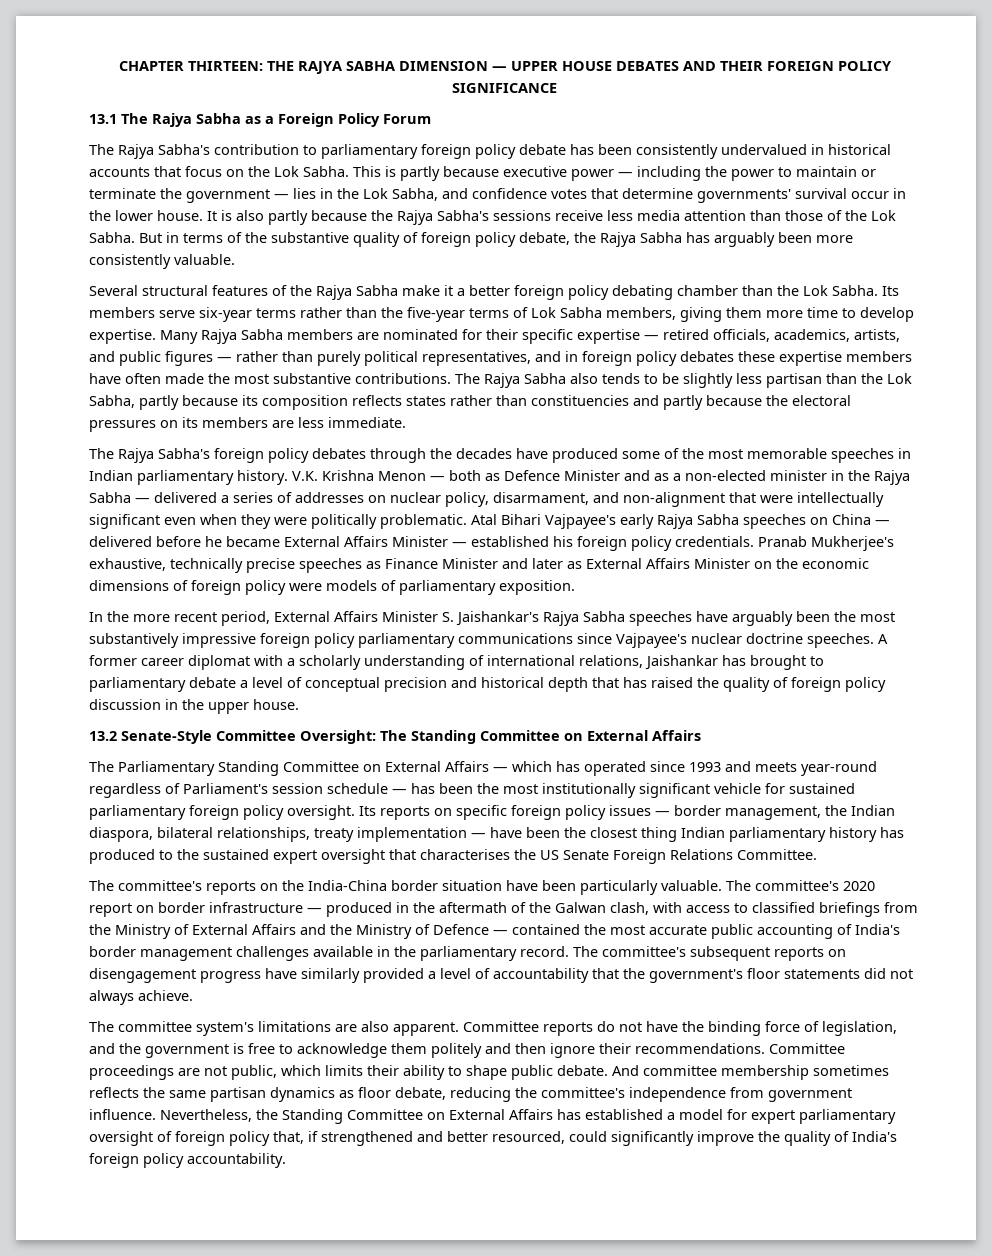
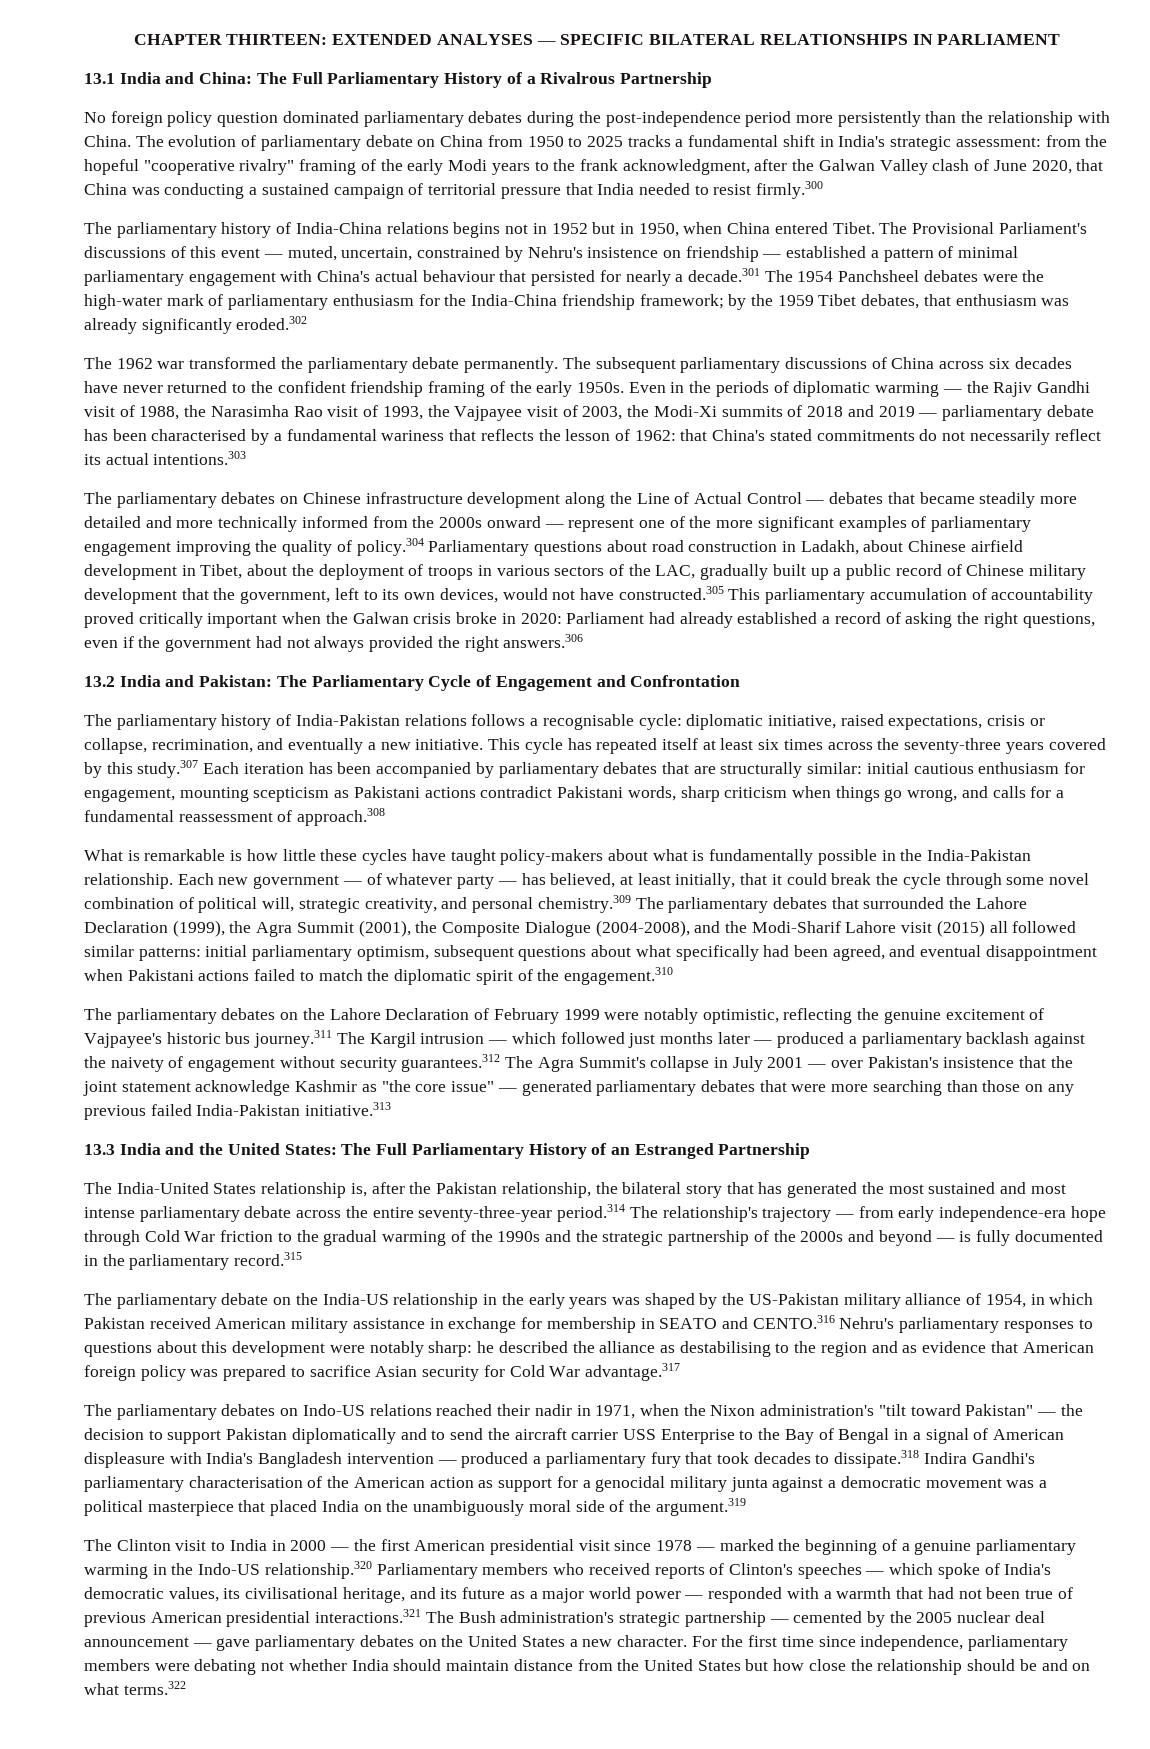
- CHAPTER THIRTEEN: THE RAJYA SABHA DIMENSION — UPPER HOUSE DEBATES AND THEIR FOREIGN POLICY SIGNIFICANCE
- 13.1 The Rajya Sabha as a Foreign Policy Forum
- The Rajya Sabha's contribution to parliamentary foreign policy debate has been consistently undervalued in historical accounts that focus on the Lok Sabha. This is partly because executive power — including the power to maintain or terminate the government — lies in the Lok Sabha, and confidence votes that determine governments' survival occur in the lower house. It is also partly because the Rajya Sabha's sessions receive less media attention than those of the Lok Sabha. But in terms of the substantive quality of foreign policy debate, the Rajya Sabha has arguably been more consistently valuable.
- Several structural features of the Rajya Sabha make it a better foreign policy debating chamber than the Lok Sabha. Its members serve six-year terms rather than the five-year terms of Lok Sabha members, giving them more time to develop expertise. Many Rajya Sabha members are nominated for their specific expertise — retired officials, academics, artists, and public figures — rather than purely political representatives, and in foreign policy debates these expertise members have often made the most substantive contributions. The Rajya Sabha also tends to be slightly less partisan than the Lok Sabha, partly because its composition reflects states rather than constituencies and partly because the electoral pressures on its members are less immediate.
- The Rajya Sabha's foreign policy debates through the decades have produced some of the most memorable speeches in Indian parliamentary history. V.K. Krishna Menon — both as Defence Minister and as a non-elected minister in the Rajya Sabha — delivered a series of addresses on nuclear policy, disarmament, and non-alignment that were intellectually significant even when they were politically problematic. Atal Bihari Vajpayee's early Rajya Sabha speeches on China — delivered before he became External Affairs Minister — established his foreign policy credentials. Pranab Mukherjee's exhaustive, technically precise speeches as Finance Minister and later as External Affairs Minister on the economic dimensions of foreign policy were models of parliamentary exposition.
- In the more recent period, External Affairs Minister S. Jaishankar's Rajya Sabha speeches have arguably been the most substantively impressive foreign policy parliamentary communications since Vajpayee's nuclear doctrine speeches. A former career diplomat with a scholarly understanding of international relations, Jaishankar has brought to parliamentary debate a level of conceptual precision and historical depth that has raised the quality of foreign policy discussion in the upper house.
- 13.2 Senate-Style Committee Oversight: The Standing Committee on External Affairs
- The Parliamentary Standing Committee on External Affairs — which has operated since 1993 and meets year-round regardless of Parliament's session schedule — has been the most institutionally significant vehicle for sustained parliamentary foreign policy oversight. Its reports on specific foreign policy issues — border management, the Indian diaspora, bilateral relationships, treaty implementation — have been the closest thing Indian parliamentary history has produced to the sustained expert oversight that characterises the US Senate Foreign Relations Committee.
- The committee's reports on the India-China border situation have been particularly valuable. The committee's 2020 report on border infrastructure — produced in the aftermath of the Galwan clash, with access to classified briefings from the Ministry of External Affairs and the Ministry of Defence — contained the most accurate public accounting of India's border management challenges available in the parliamentary record. The committee's subsequent reports on disengagement progress have similarly provided a level of accountability that the government's floor statements did not always achieve.
- The committee system's limitations are also apparent. Committee reports do not have the binding force of legislation, and the government is free to acknowledge them politely and then ignore their recommendations. Committee proceedings are not public, which limits their ability to shape public debate. And committee membership sometimes reflects the same partisan dynamics as floor debate, reducing the committee's independence from government influence. Nevertheless, the Standing Committee on External Affairs has established a model for expert parliamentary oversight of foreign policy that, if strengthened and better resourced, could significantly improve the quality of India's foreign policy accountability.
+ CHAPTER THIRTEEN: EXTENDED ANALYSES — SPECIFIC BILATERAL RELATIONSHIPS IN PARLIAMENT
+ 13.1 India and China: The Full Parliamentary History of a Rivalrous Partnership
+ No foreign policy question dominated parliamentary debates during the post-independence period more persistently than the relationship with China. The evolution of parliamentary debate on China from 1950 to 2025 tracks a fundamental shift in India's strategic assessment: from the hopeful "cooperative rivalry" framing of the early Modi years to the frank acknowledgment, after the Galwan Valley clash of June 2020, that China was conducting a sustained campaign of territorial pressure that India needed to resist firmly.300
+ The parliamentary history of India-China relations begins not in 1952 but in 1950, when China entered Tibet. The Provisional Parliament's discussions of this event — muted, uncertain, constrained by Nehru's insistence on friendship — established a pattern of minimal parliamentary engagement with China's actual behaviour that persisted for nearly a decade.301 The 1954 Panchsheel debates were the high-water mark of parliamentary enthusiasm for the India-China friendship framework; by the 1959 Tibet debates, that enthusiasm was already significantly eroded.302
+ The 1962 war transformed the parliamentary debate permanently. The subsequent parliamentary discussions of China across six decades have never returned to the confident friendship framing of the early 1950s. Even in the periods of diplomatic warming — the Rajiv Gandhi visit of 1988, the Narasimha Rao visit of 1993, the Vajpayee visit of 2003, the Modi-Xi summits of 2018 and 2019 — parliamentary debate has been characterised by a fundamental wariness that reflects the lesson of 1962: that China's stated commitments do not necessarily reflect its actual intentions.303
+ The parliamentary debates on Chinese infrastructure development along the Line of Actual Control — debates that became steadily more detailed and more technically informed from the 2000s onward — represent one of the more significant examples of parliamentary engagement improving the quality of policy.304 Parliamentary questions about road construction in Ladakh, about Chinese airfield development in Tibet, about the deployment of troops in various sectors of the LAC, gradually built up a public record of Chinese military development that the government, left to its own devices, would not have constructed.305 This parliamentary accumulation of accountability proved critically important when the Galwan crisis broke in 2020: Parliament had already established a record of asking the right questions, even if the government had not always provided the right answers.306
+ 13.2 India and Pakistan: The Parliamentary Cycle of Engagement and Confrontation
+ The parliamentary history of India-Pakistan relations follows a recognisable cycle: diplomatic initiative, raised expectations, crisis or collapse, recrimination, and eventually a new initiative. This cycle has repeated itself at least six times across the seventy-three years covered by this study.307 Each iteration has been accompanied by parliamentary debates that are structurally similar: initial cautious enthusiasm for engagement, mounting scepticism as Pakistani actions contradict Pakistani words, sharp criticism when things go wrong, and calls for a fundamental reassessment of approach.308
+ What is remarkable is how little these cycles have taught policy-makers about what is fundamentally possible in the India-Pakistan relationship. Each new government — of whatever party — has believed, at least initially, that it could break the cycle through some novel combination of political will, strategic creativity, and personal chemistry.309 The parliamentary debates that surrounded the Lahore Declaration (1999), the Agra Summit (2001), the Composite Dialogue (2004-2008), and the Modi-Sharif Lahore visit (2015) all followed similar patterns: initial parliamentary optimism, subsequent questions about what specifically had been agreed, and eventual disappointment when Pakistani actions failed to match the diplomatic spirit of the engagement.310
+ The parliamentary debates on the Lahore Declaration of February 1999 were notably optimistic, reflecting the genuine excitement of Vajpayee's historic bus journey.311 The Kargil intrusion — which followed just months later — produced a parliamentary backlash against the naivety of engagement without security guarantees.312 The Agra Summit's collapse in July 2001 — over Pakistan's insistence that the joint statement acknowledge Kashmir as "the core issue" — generated parliamentary debates that were more searching than those on any previous failed India-Pakistan initiative.313
+ 13.3 India and the United States: The Full Parliamentary History of an Estranged Partnership
+ The India-United States relationship is, after the Pakistan relationship, the bilateral story that has generated the most sustained and most intense parliamentary debate across the entire seventy-three-year period.314 The relationship's trajectory — from early independence-era hope through Cold War friction to the gradual warming of the 1990s and the strategic partnership of the 2000s and beyond — is fully documented in the parliamentary record.315
+ The parliamentary debate on the India-US relationship in the early years was shaped by the US-Pakistan military alliance of 1954, in which Pakistan received American military assistance in exchange for membership in SEATO and CENTO.316 Nehru's parliamentary responses to questions about this development were notably sharp: he described the alliance as destabilising to the region and as evidence that American foreign policy was prepared to sacrifice Asian security for Cold War advantage.317
+ The parliamentary debates on Indo-US relations reached their nadir in 1971, when the Nixon administration's "tilt toward Pakistan" — the decision to support Pakistan diplomatically and to send the aircraft carrier USS Enterprise to the Bay of Bengal in a signal of American displeasure with India's Bangladesh intervention — produced a parliamentary fury that took decades to dissipate.318 Indira Gandhi's parliamentary characterisation of the American action as support for a genocidal military junta against a democratic movement was a political masterpiece that placed India on the unambiguously moral side of the argument.319
+ The Clinton visit to India in 2000 — the first American presidential visit since 1978 — marked the beginning of a genuine parliamentary warming in the Indo-US relationship.320 Parliamentary members who received reports of Clinton's speeches — which spoke of India's democratic values, its civilisational heritage, and its future as a major world power — responded with a warmth that had not been true of previous American presidential interactions.321 The Bush administration's strategic partnership — cemented by the 2005 nuclear deal announcement — gave parliamentary debates on the United States a new character. For the first time since independence, parliamentary members were debating not whether India should maintain distance from the United States but how close the relationship should be and on what terms.322

